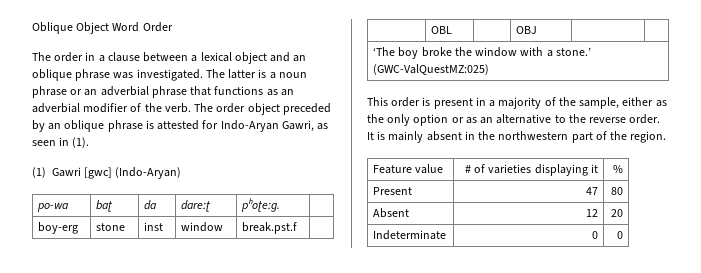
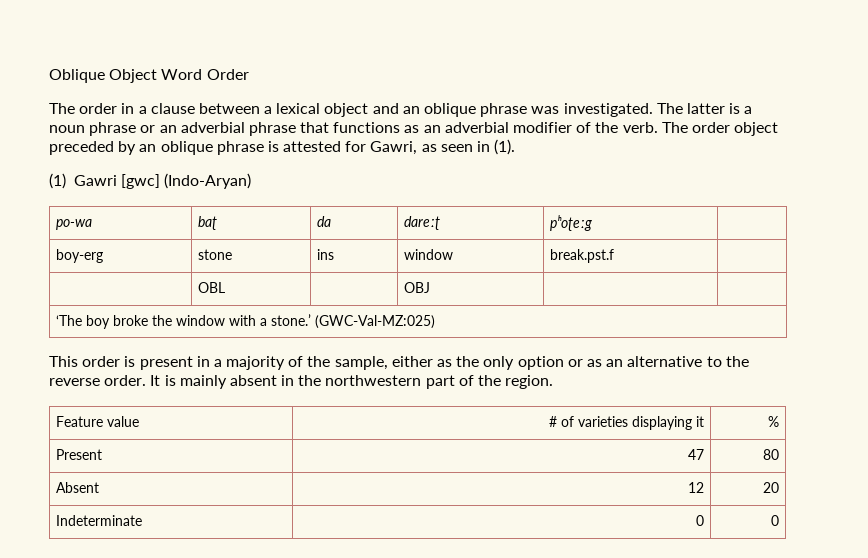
- The order object preceded by an oblique phrase is attested for Indo-Aryan Gawri, as seen in (1).
+ The order object preceded by an oblique phrase is attested for Gawri, as seen in (1).
- po-wa | baʈ | da | dareːʈ | pʰoʈeːg. |
+ po-wa | baʈ | da | dareːʈ | pʰoʈeːg |
- boy-erg | stone | inst | window | break.pst.f |
+ boy-erg | stone | ins | window | break.pst.f |
- ‘The boy broke the window with a stone.’ (GWC-ValQuestMZ:025)
+ ‘The boy broke the window with a stone.’ (GWC-Val-MZ:025)

